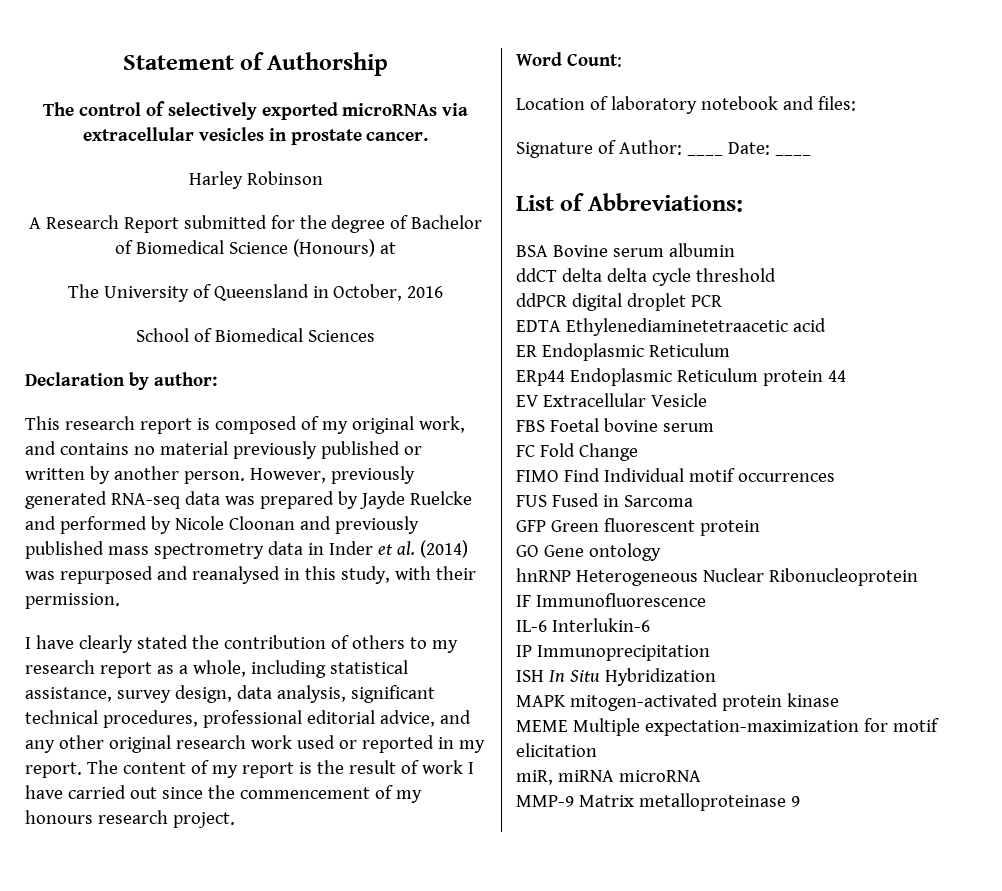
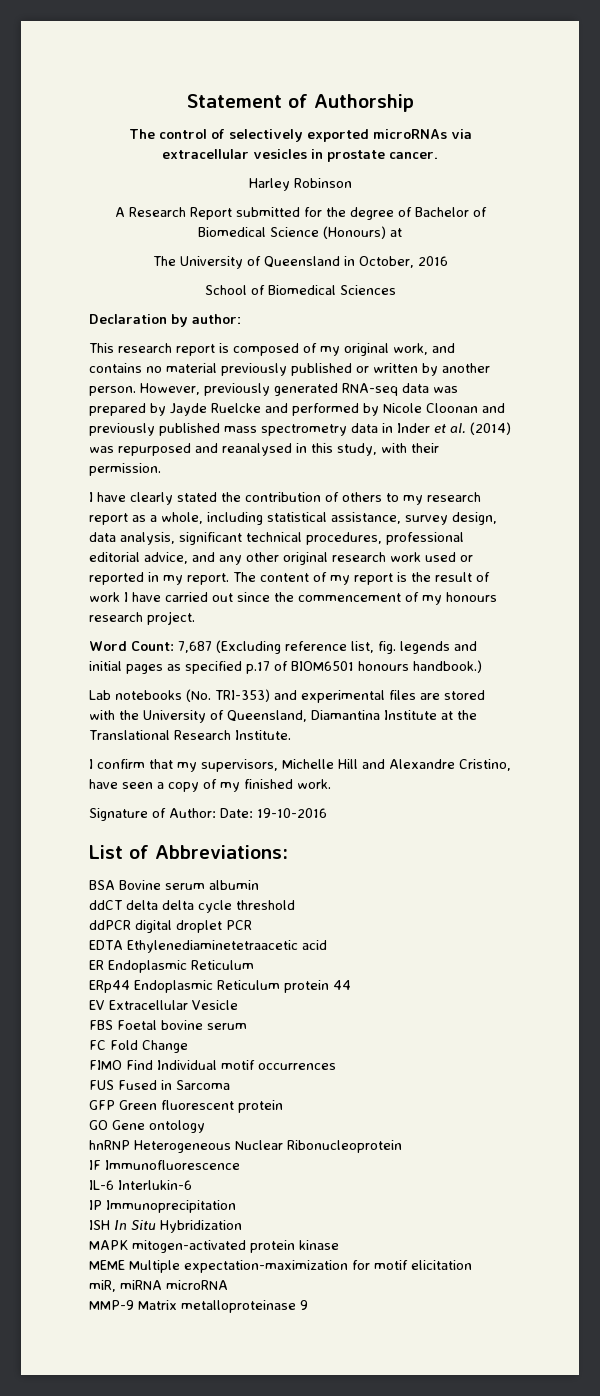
- Word Count:
- Location of laboratory notebook and files:
+ Word Count: 7,687 (Excluding reference list, fig. legends and initial pages as specified p.17 of BIOM6501 honours handbook.)
+ Lab notebooks (No. TRI-353) and experimental files are stored with the University of Queensland, Diamantina Institute at the Translational Research Institute.
+ I confirm that my supervisors, Michelle Hill and Alexandre Cristino, have seen a copy of my finished work.
- Signature of Author: ____ Date: ____
+ Signature of Author: Date: 19-10-2016

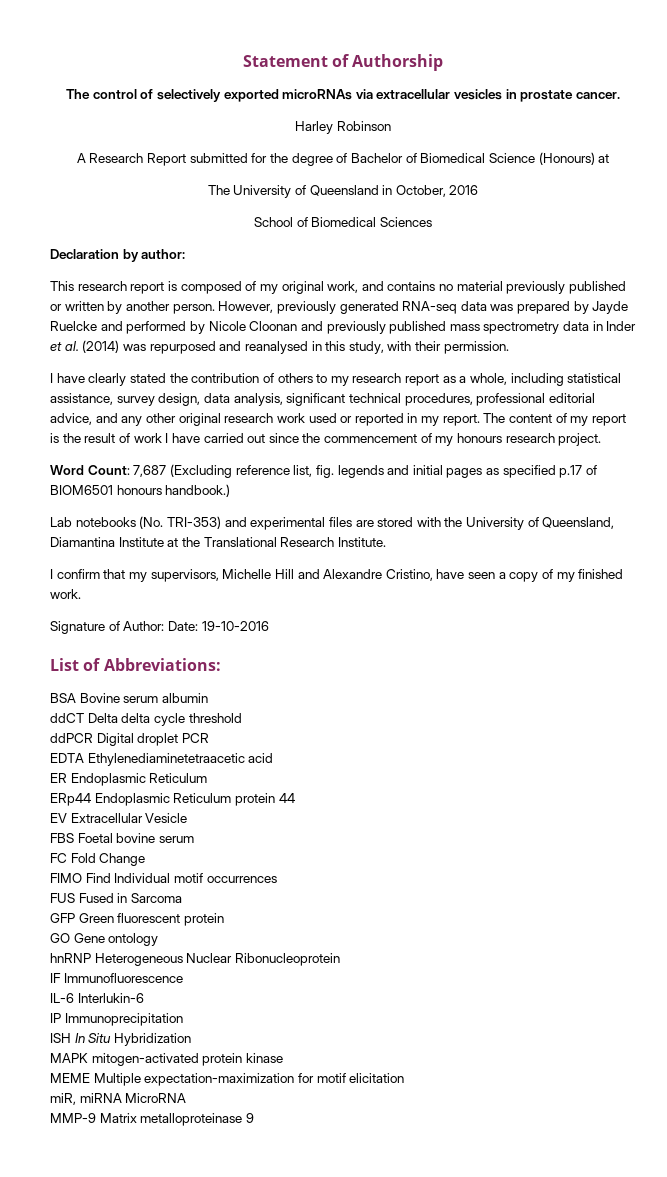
- ddCT delta delta cycle threshold
+ ddCT Delta delta cycle threshold
- ddPCR digital droplet PCR
+ ddPCR Digital droplet PCR
- miR, miRNA microRNA
+ miR, miRNA MicroRNA

